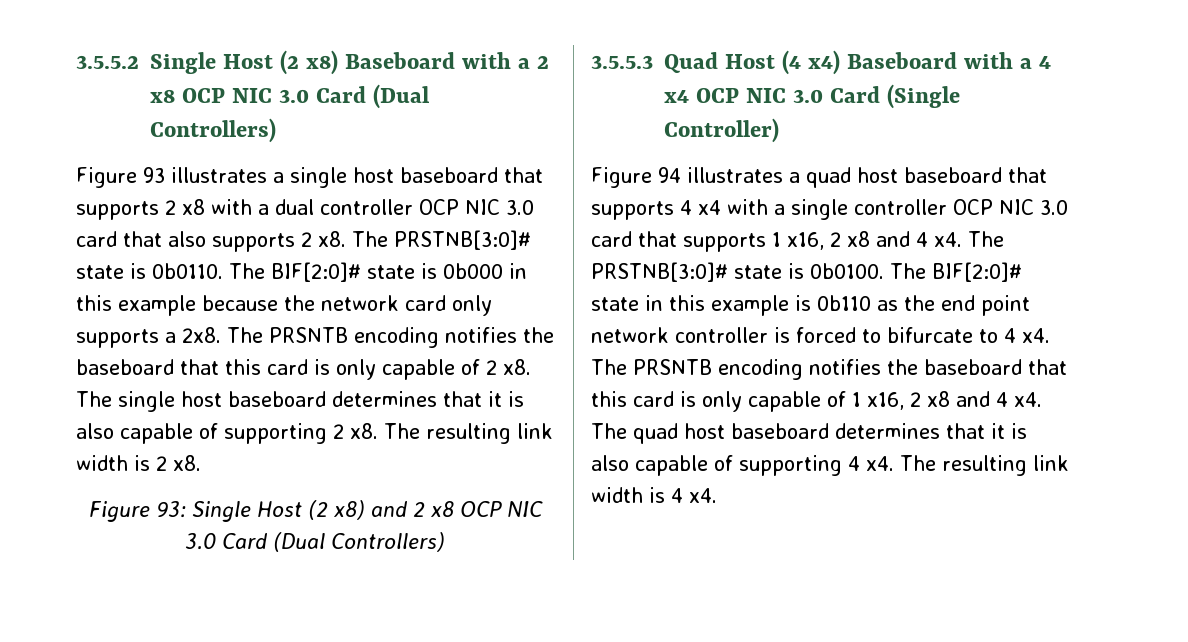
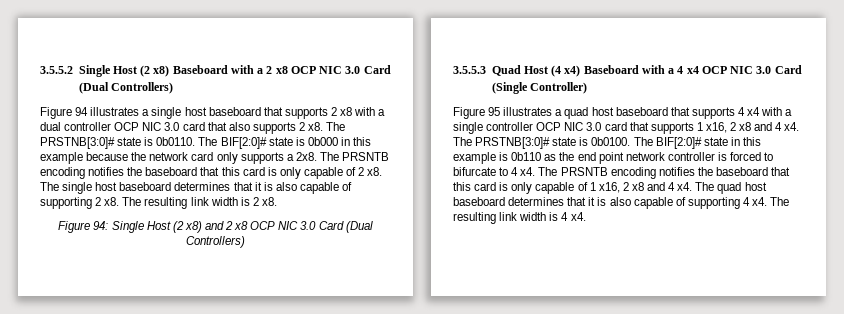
- Figure 93 illustrates a single host baseboard that supports 2 x8 with a dual controller OCP NIC 3.0 card that also supports 2 x8.
+ Figure 94 illustrates a single host baseboard that supports 2 x8 with a dual controller OCP NIC 3.0 card that also supports 2 x8.
- Figure 93: Single Host (2 x8) and 2 x8 OCP NIC 3.0 Card (Dual Controllers)
+ Figure 94: Single Host (2 x8) and 2 x8 OCP NIC 3.0 Card (Dual Controllers)
- Figure 94 illustrates a quad host baseboard that supports 4 x4 with a single controller OCP NIC 3.0 card that supports 1 x16, 2 x8 and 4 x4.
+ Figure 95 illustrates a quad host baseboard that supports 4 x4 with a single controller OCP NIC 3.0 card that supports 1 x16, 2 x8 and 4 x4.

